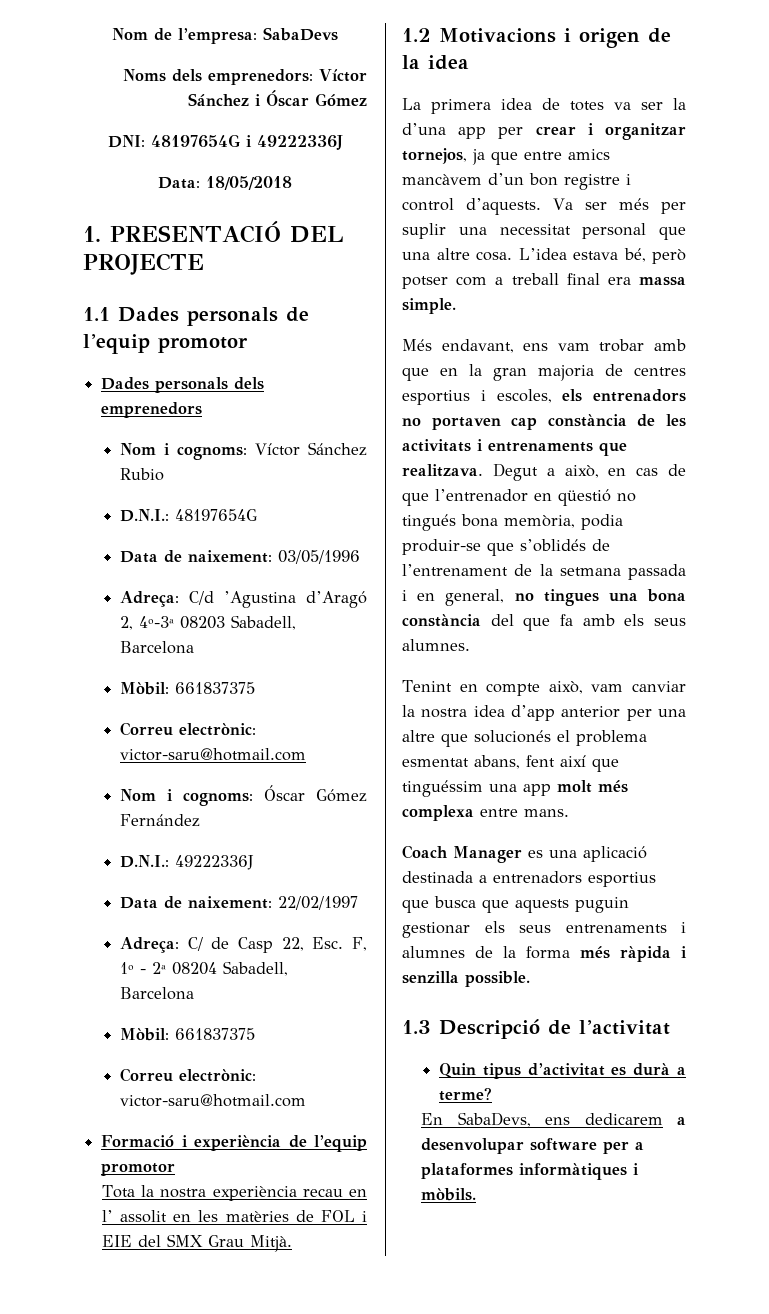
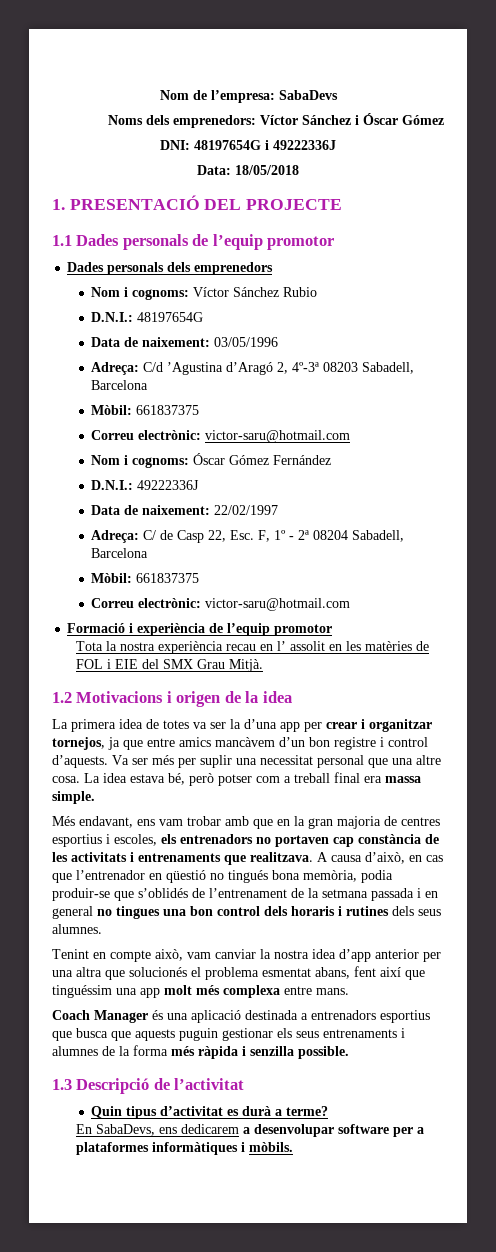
- L’idea estava bé, però potser com a treball final era massa simple.
+ La idea estava bé, però potser com a treball final era massa simple.
- Degut a això, en cas de que l’entrenador en qüestió no tingués bona memòria, podia produir-se que s’oblidés de l’entrenament de la setmana passada i en general, no tingues una bona constància del que fa amb els seus alumnes.
+ A causa d’això, en cas que l’entrenador en qüestió no tingués bona memòria, podia produir-se que s’oblidés de l’entrenament de la setmana passada i en general no tingues una bon control dels horaris i rutines dels seus alumnes.
- Tenint en compte això, vam canviar la nostra idea d’app anterior per una altre que solucionés el problema esmentat abans, fent així que tinguéssim una app molt més complexa entre mans.
+ Tenint en compte això, vam canviar la nostra idea d’app anterior per una altra que solucionés el problema esmentat abans, fent així que tinguéssim una app molt més complexa entre mans.
- Coach Manager es una aplicació destinada a entrenadors esportius que busca que aquests puguin gestionar els seus entrenaments i alumnes de la forma més ràpida i senzilla possible.
+ Coach Manager és una aplicació destinada a entrenadors esportius que busca que aquests puguin gestionar els seus entrenaments i alumnes de la forma més ràpida i senzilla possible.

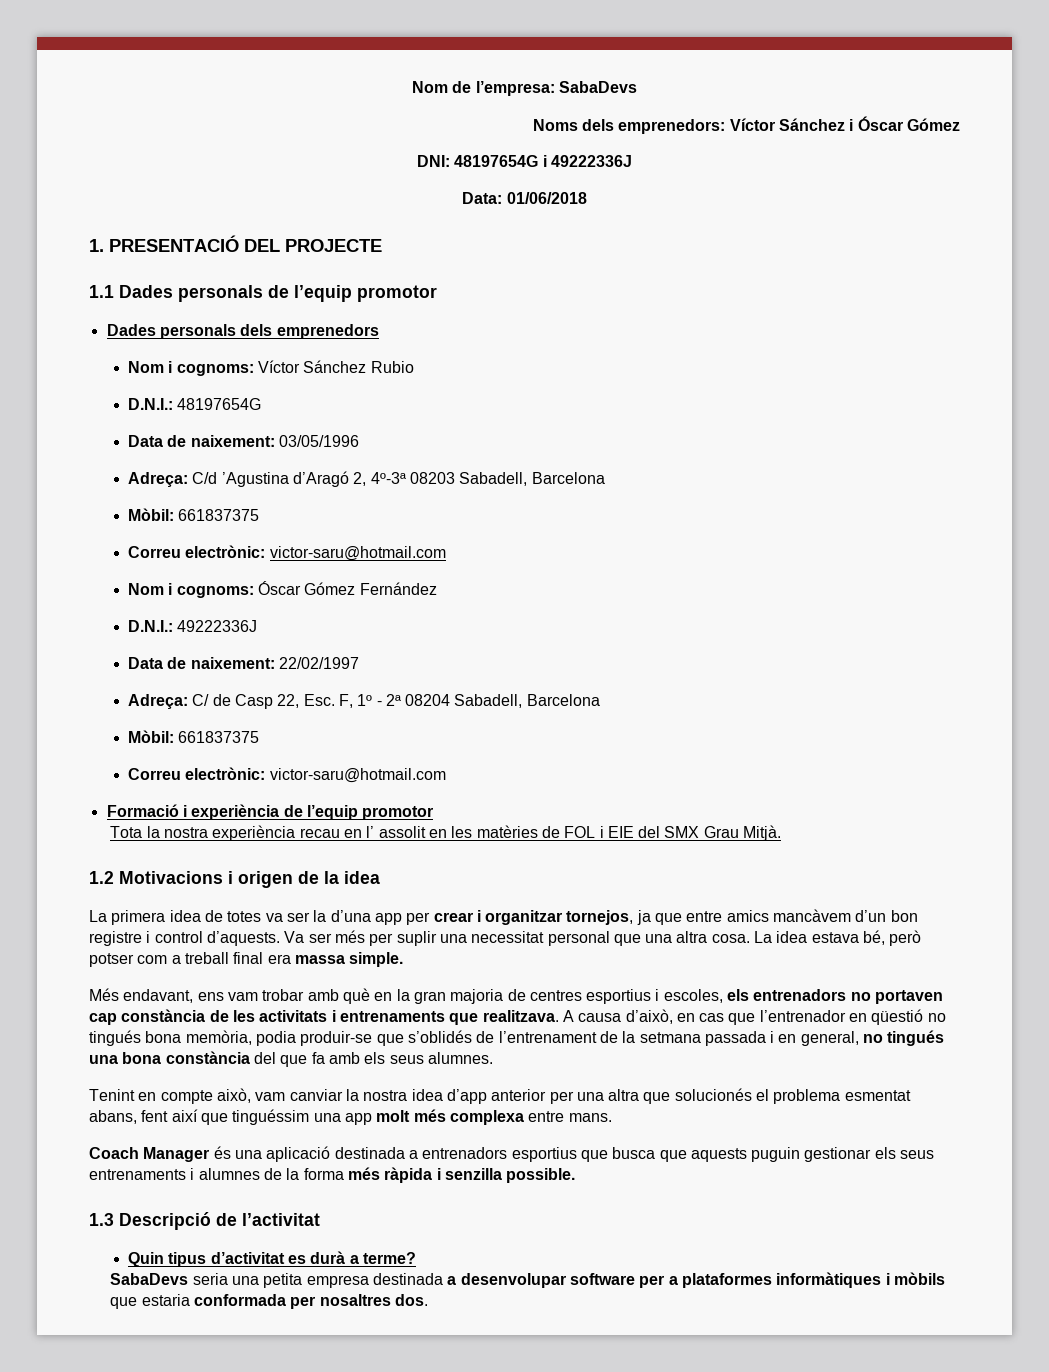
- Data: 18/05/2018
+ Data: 01/06/2018
- Va ser més per suplir una necessitat personal que una altre cosa.
+ Va ser més per suplir una necessitat personal que una altra cosa.
- Més endavant, ens vam trobar amb que en la gran majoria de centres esportius i escoles, els entrenadors no portaven cap constància de les activitats i entrenaments que realitzava.
+ Més endavant, ens vam trobar amb què en la gran majoria de centres esportius i escoles, els entrenadors no portaven cap constància de les activitats i entrenaments que realitzava.
- A causa d’això, en cas que l’entrenador en qüestió no tingués bona memòria, podia produir-se que s’oblidés de l’entrenament de la setmana passada i en general no tingues una bon control dels horaris i rutines dels seus alumnes.
+ A causa d’això, en cas que l’entrenador en qüestió no tingués bona memòria, podia produir-se que s’oblidés de l’entrenament de la setmana passada i en general, no tingués una bona constància del que fa amb els seus alumnes.
- En SabaDevs, ens dedicarem a desenvolupar software per a plataformes informàtiques i mòbils.
+ SabaDevs seria una petita empresa destinada a desenvolupar software per a plataformes informàtiques i mòbils que estaria conformada per nosaltres dos.

